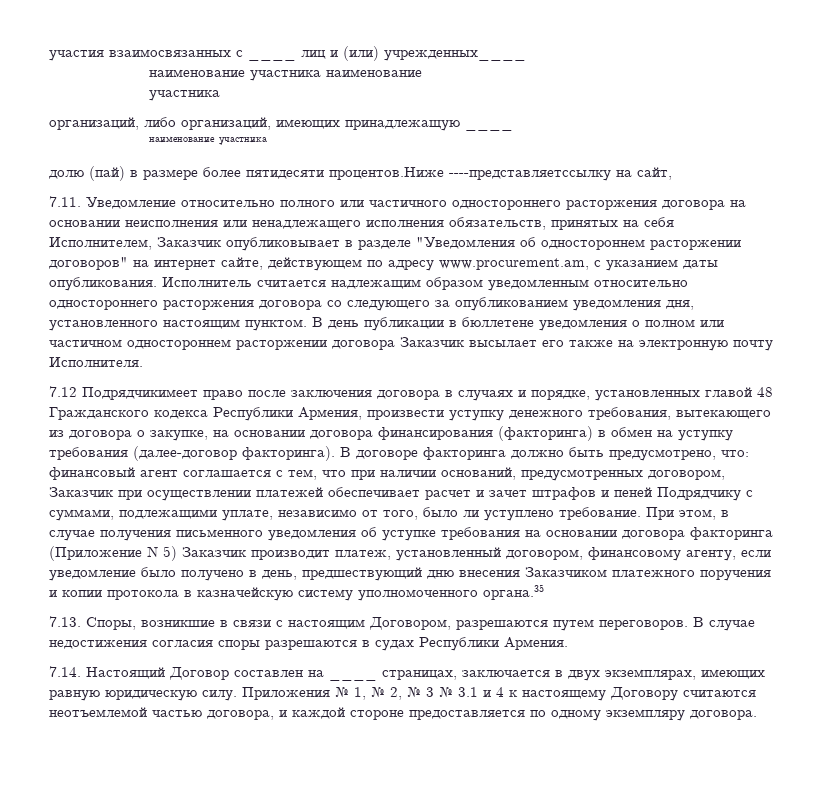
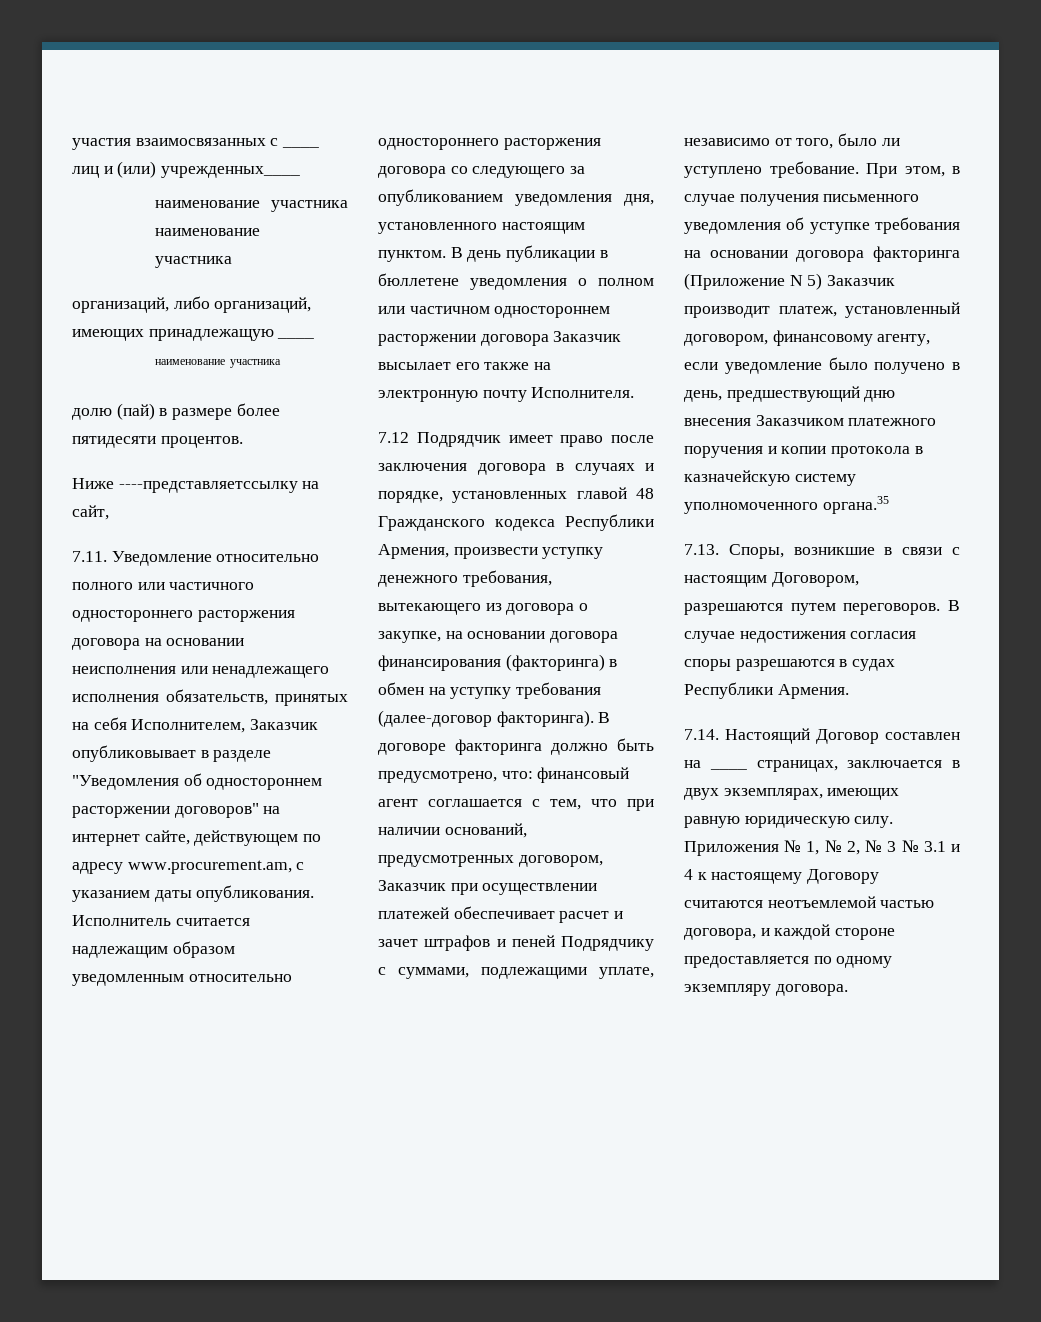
- долю (пай) в размере более пятидесяти процентов.Ниже ----представляетссылку на сайт,
+ долю (пай) в размере более пятидесяти процентов.
+ Ниже ----представляетссылку на сайт,
- 7.12 Подрядчикимеет право после заключения договора в случаях и порядке, установленных главой 48 Гражданского кодекса Республики Армения, произвести уступку денежного требования, вытекающего из договора о закупке, на основании договора финансирования (факторинга) в обмен на уступку требования (далее-договор факторинга).
+ 7.12 Подрядчик имеет право после заключения договора в случаях и порядке, установленных главой 48 Гражданского кодекса Республики Армения, произвести уступку денежного требования, вытекающего из договора о закупке, на основании договора финансирования (факторинга) в обмен на уступку требования (далее-договор факторинга).

